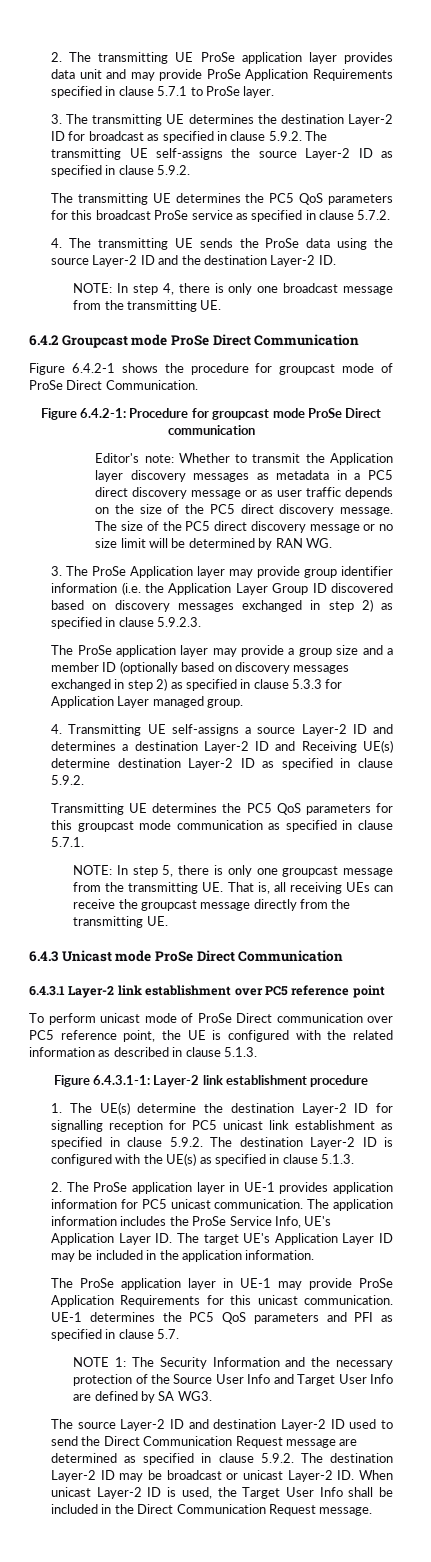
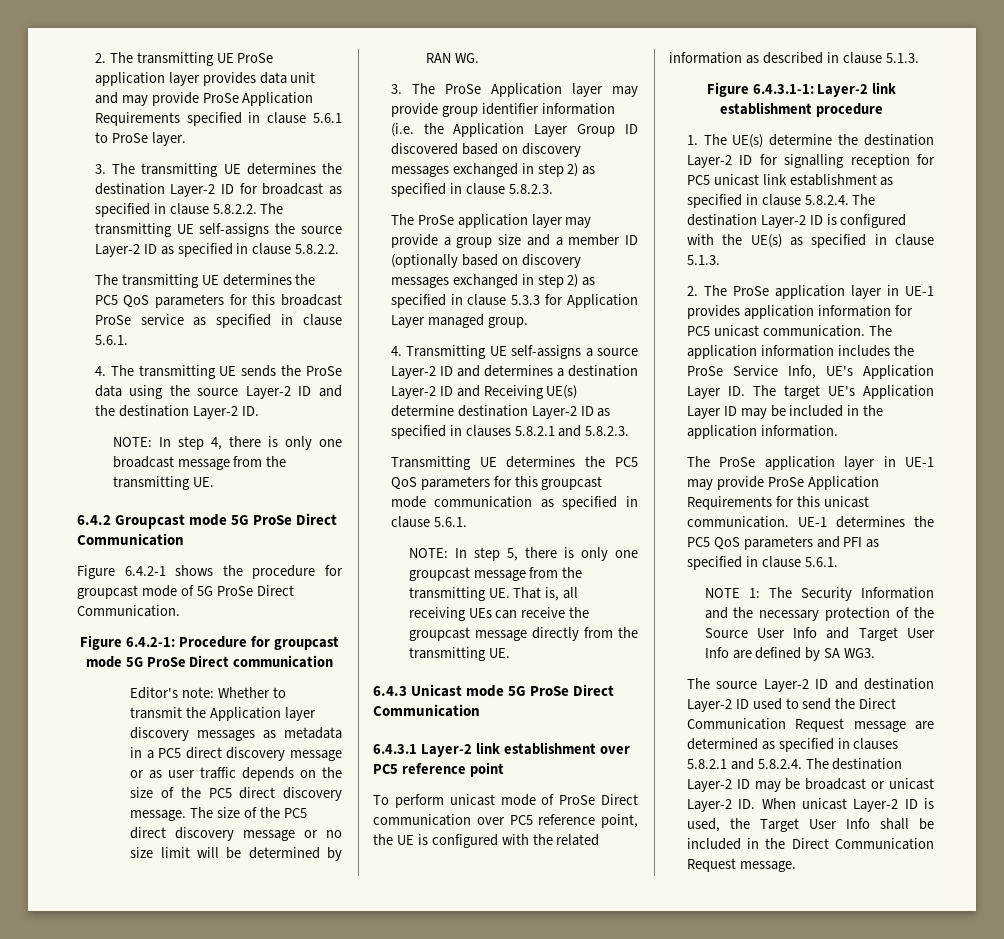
- 2. The transmitting UE ProSe application layer provides data unit and may provide ProSe Application Requirements specified in clause 5.7.1 to ProSe layer.
+ 2. The transmitting UE ProSe application layer provides data unit and may provide ProSe Application Requirements specified in clause 5.6.1 to ProSe layer.
- 3. The transmitting UE determines the destination Layer-2 ID for broadcast as specified in clause 5.9.2. The transmitting UE self-assigns the source Layer-2 ID as specified in clause 5.9.2.
+ 3. The transmitting UE determines the destination Layer-2 ID for broadcast as specified in clause 5.8.2.2. The transmitting UE self-assigns the source Layer-2 ID as specified in clause 5.8.2.2.
- The transmitting UE determines the PC5 QoS parameters for this broadcast ProSe service as specified in clause 5.7.2.
+ The transmitting UE determines the PC5 QoS parameters for this broadcast ProSe service as specified in clause 5.6.1.
- 6.4.2 Groupcast mode ProSe Direct Communication
+ 6.4.2 Groupcast mode 5G ProSe Direct Communication
- Figure 6.4.2-1 shows the procedure for groupcast mode of ProSe Direct Communication.
+ Figure 6.4.2-1 shows the procedure for groupcast mode of 5G ProSe Direct Communication.
- Figure 6.4.2-1: Procedure for groupcast mode ProSe Direct communication
+ Figure 6.4.2-1: Procedure for groupcast mode 5G ProSe Direct communication
- 3. The ProSe Application layer may provide group identifier information (i.e. the Application Layer Group ID discovered based on discovery messages exchanged in step 2) as specified in clause 5.9.2.3.
+ 3. The ProSe Application layer may provide group identifier information (i.e. the Application Layer Group ID discovered based on discovery messages exchanged in step 2) as specified in clause 5.8.2.3.
- 4. Transmitting UE self-assigns a source Layer-2 ID and determines a destination Layer-2 ID and Receiving UE(s) determine destination Layer-2 ID as specified in clause 5.9.2.
+ 4. Transmitting UE self-assigns a source Layer-2 ID and determines a destination Layer-2 ID and Receiving UE(s) determine destination Layer-2 ID as specified in clauses 5.8.2.1 and 5.8.2.3.
- Transmitting UE determines the PC5 QoS parameters for this groupcast mode communication as specified in clause 5.7.1.
+ Transmitting UE determines the PC5 QoS parameters for this groupcast mode communication as specified in clause 5.6.1.
- 6.4.3 Unicast mode ProSe Direct Communication
+ 6.4.3 Unicast mode 5G ProSe Direct Communication
- 1. The UE(s) determine the destination Layer-2 ID for signalling reception for PC5 unicast link establishment as specified in clause 5.9.2. The destination Layer-2 ID is configured with the UE(s) as specified in clause 5.1.3.
+ 1. The UE(s) determine the destination Layer-2 ID for signalling reception for PC5 unicast link establishment as specified in clause 5.8.2.4. The destination Layer-2 ID is configured with the UE(s) as specified in clause 5.1.3.
- UE-1 determines the PC5 QoS parameters and PFI as specified in clause 5.7.
+ UE-1 determines the PC5 QoS parameters and PFI as specified in clause 5.6.1.
- The source Layer-2 ID and destination Layer-2 ID used to send the Direct Communication Request message are determined as specified in clause 5.9.2. The destination Layer-2 ID may be broadcast or unicast Layer-2 ID. When unicast Layer-2 ID is used, the Target User Info shall be included in the Direct Communication Request message.
+ The source Layer-2 ID and destination Layer-2 ID used to send the Direct Communication Request message are determined as specified in clauses 5.8.2.1 and 5.8.2.4. The destination Layer-2 ID may be broadcast or unicast Layer-2 ID. When unicast Layer-2 ID is used, the Target User Info shall be included in the Direct Communication Request message.

